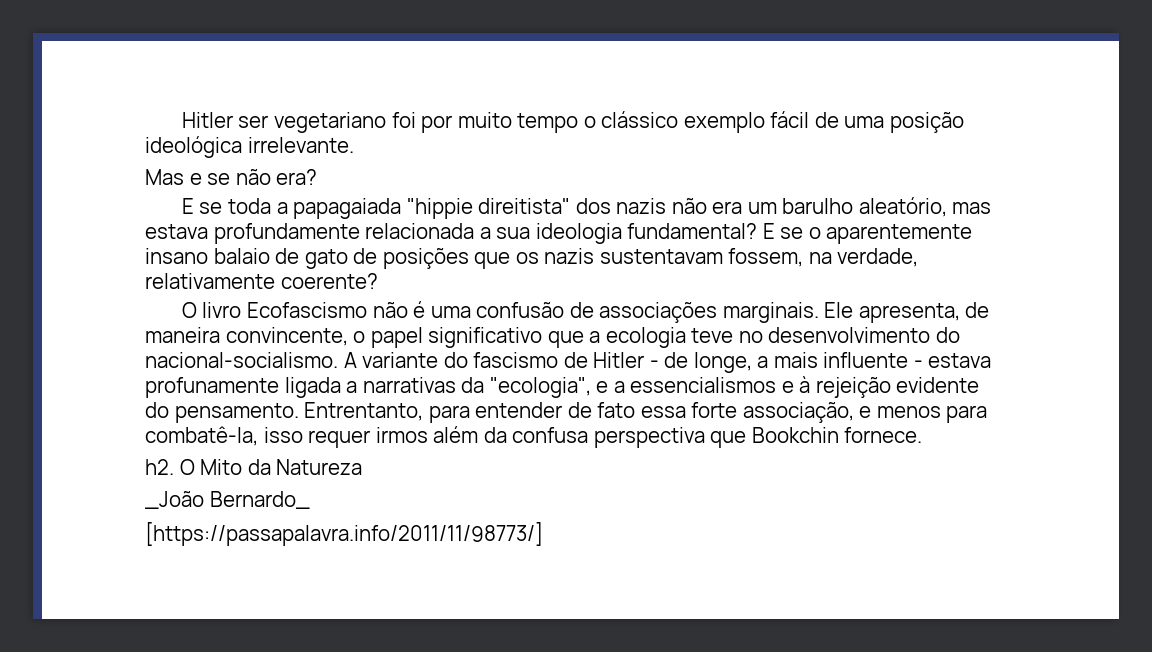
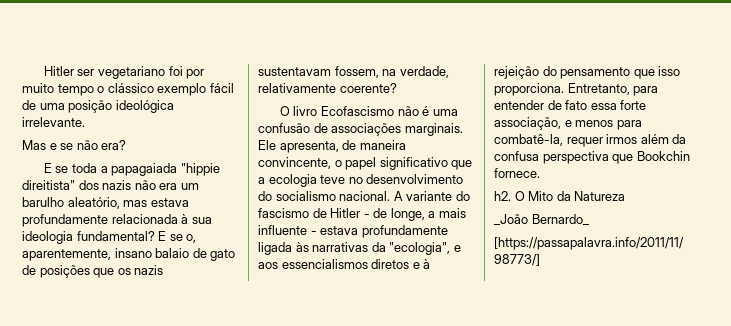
- E se toda a papagaiada "hippie direitista" dos nazis não era um barulho aleatório, mas estava profundamente relacionada a sua ideologia fundamental?
+ E se toda a papagaiada "hippie direitista" dos nazis não era um barulho aleatório, mas estava profundamente relacionada à sua ideologia fundamental?
- E se o aparentemente insano balaio de gato de posições que os nazis sustentavam fossem, na verdade, relativamente coerente?
+ E se o, aparentemente, insano balaio de gato de posições que os nazis sustentavam fossem, na verdade, relativamente coerente?
- Ele apresenta, de maneira convincente, o papel significativo que a ecologia teve no desenvolvimento do nacional-socialismo.
+ Ele apresenta, de maneira convincente, o papel significativo que a ecologia teve no desenvolvimento do socialismo nacional.
- A variante do fascismo de Hitler - de longe, a mais influente - estava profunamente ligada a narrativas da "ecologia", e a essencialismos e à rejeição evidente do pensamento. Entrentanto, para entender de fato essa forte associação, e menos para combatê-la, isso requer irmos além da confusa perspectiva que Bookchin fornece.
+ A variante do fascismo de Hitler - de longe, a mais influente - estava profundamente ligada às narrativas da "ecologia", e aos essencialismos diretos e à rejeição do pensamento que isso proporciona. Entretanto, para entender de fato essa forte associação, e menos para combatê-la, requer irmos além da confusa perspectiva que Bookchin fornece.

